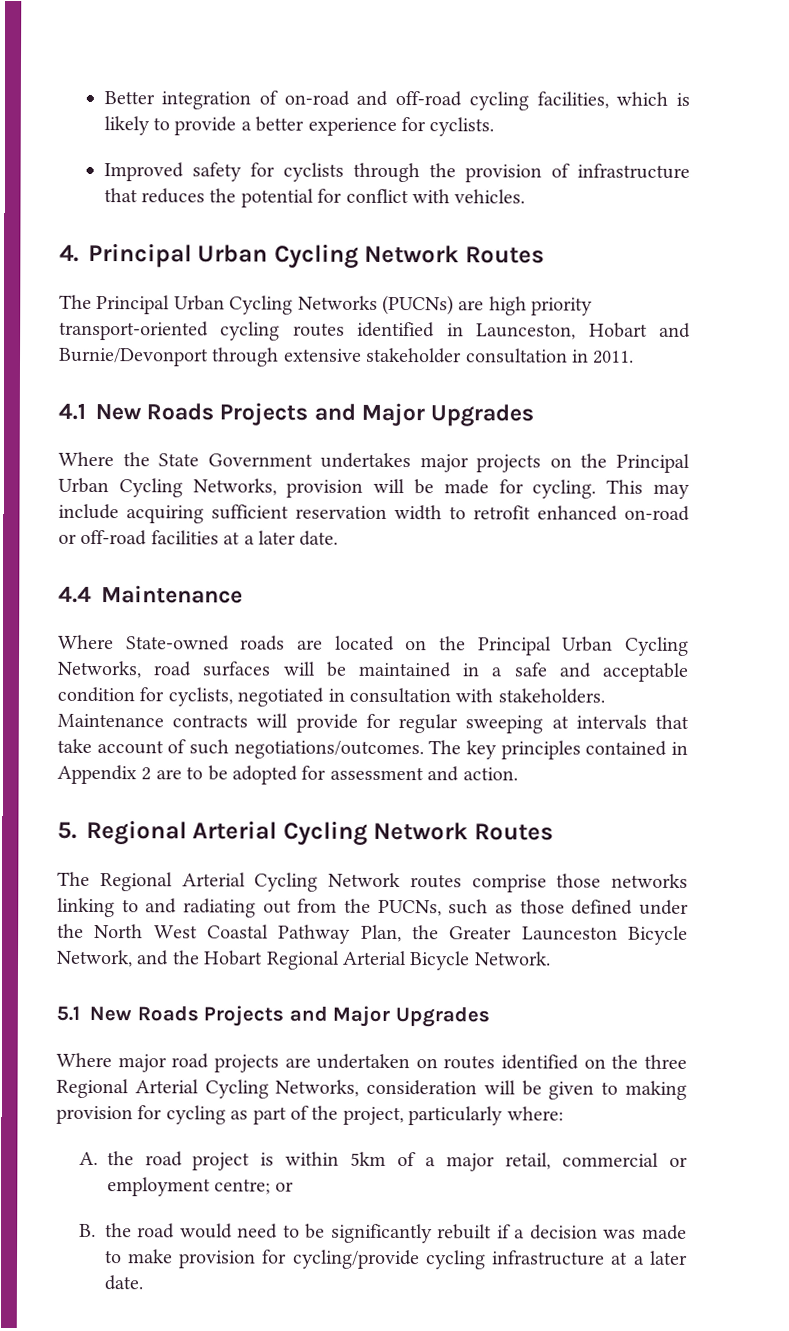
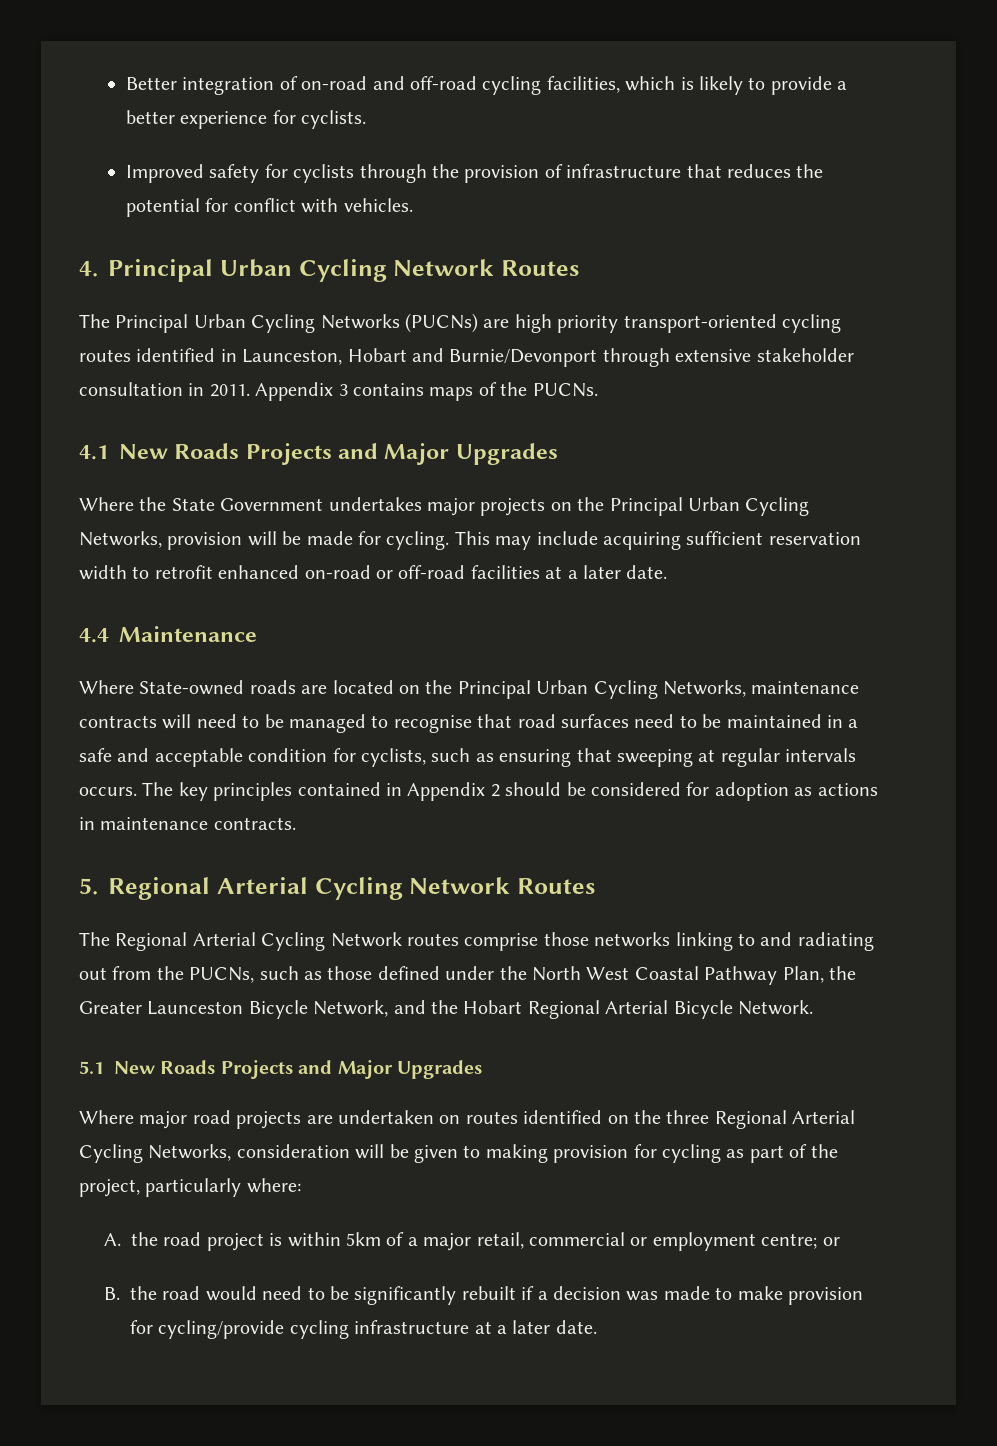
+ Appendix 3 contains maps of the PUCNs.
- Where State-owned roads are located on the Principal Urban Cycling Networks, road surfaces will be maintained in a safe and acceptable condition for cyclists, negotiated in consultation with stakeholders. Maintenance contracts will provide for regular sweeping at intervals that take account of such negotiations/outcomes.
+ Where State-owned roads are located on the Principal Urban Cycling Networks, maintenance contracts will need to be managed to recognise that road surfaces need to be maintained in a safe and acceptable condition for cyclists, such as ensuring that sweeping at regular intervals occurs.
- The key principles contained in Appendix 2 are to be adopted for assessment and action.
+ The key principles contained in Appendix 2 should be considered for adoption as actions in maintenance contracts.

